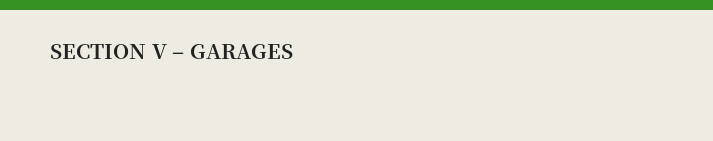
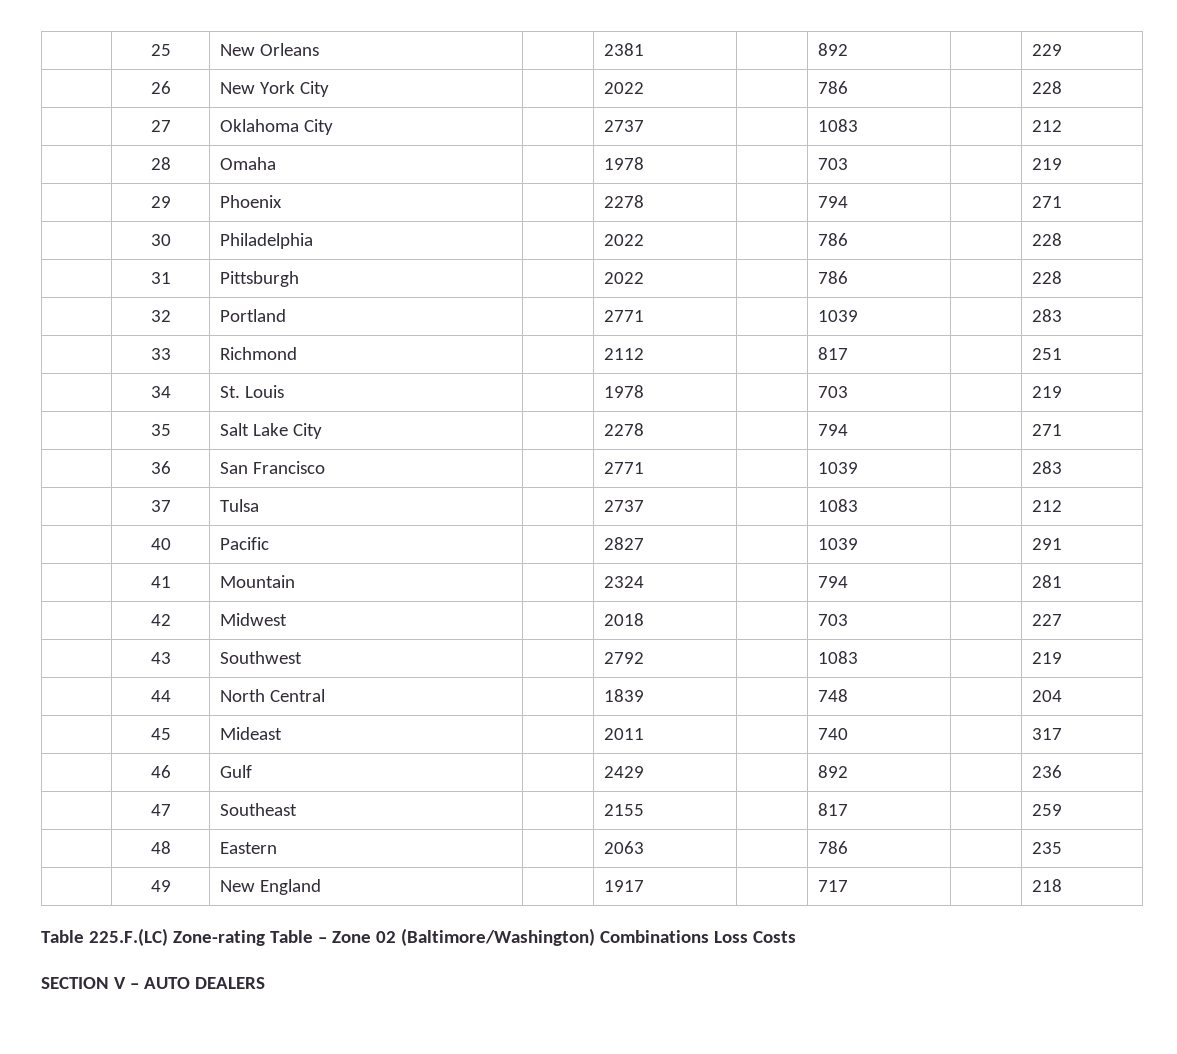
+ | 25 | New Orleans | | 2381 | | 892 | | 229
+ | 26 | New York City | | 2022 | | 786 | | 228
+ | 27 | Oklahoma City | | 2737 | | 1083 | | 212
+ | 28 | Omaha | | 1978 | | 703 | | 219
+ | 29 | Phoenix | | 2278 | | 794 | | 271
+ | 30 | Philadelphia | | 2022 | | 786 | | 228
+ | 31 | Pittsburgh | | 2022 | | 786 | | 228
+ | 32 | Portland | | 2771 | | 1039 | | 283
+ | 33 | Richmond | | 2112 | | 817 | | 251
+ | 34 | St. Louis | | 1978 | | 703 | | 219
+ | 35 | Salt Lake City | | 2278 | | 794 | | 271
+ | 36 | San Francisco | | 2771 | | 1039 | | 283
+ | 37 | Tulsa | | 2737 | | 1083 | | 212
+ | 40 | Pacific | | 2827 | | 1039 | | 291
+ | 41 | Mountain | | 2324 | | 794 | | 281
+ | 42 | Midwest | | 2018 | | 703 | | 227
+ | 43 | Southwest | | 2792 | | 1083 | | 219
+ | 44 | North Central | | 1839 | | 748 | | 204
+ | 45 | Mideast | | 2011 | | 740 | | 317
+ | 46 | Gulf | | 2429 | | 892 | | 236
+ | 47 | Southeast | | 2155 | | 817 | | 259
+ | 48 | Eastern | | 2063 | | 786 | | 235
+ | 49 | New England | | 1917 | | 717 | | 218
+ Table 225.F.(LC) Zone-rating Table – Zone 02 (Baltimore/Washington) Combinations Loss Costs
- SECTION V – GARAGES
+ SECTION V – AUTO DEALERS

